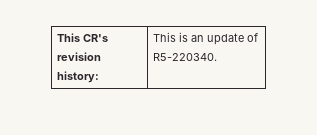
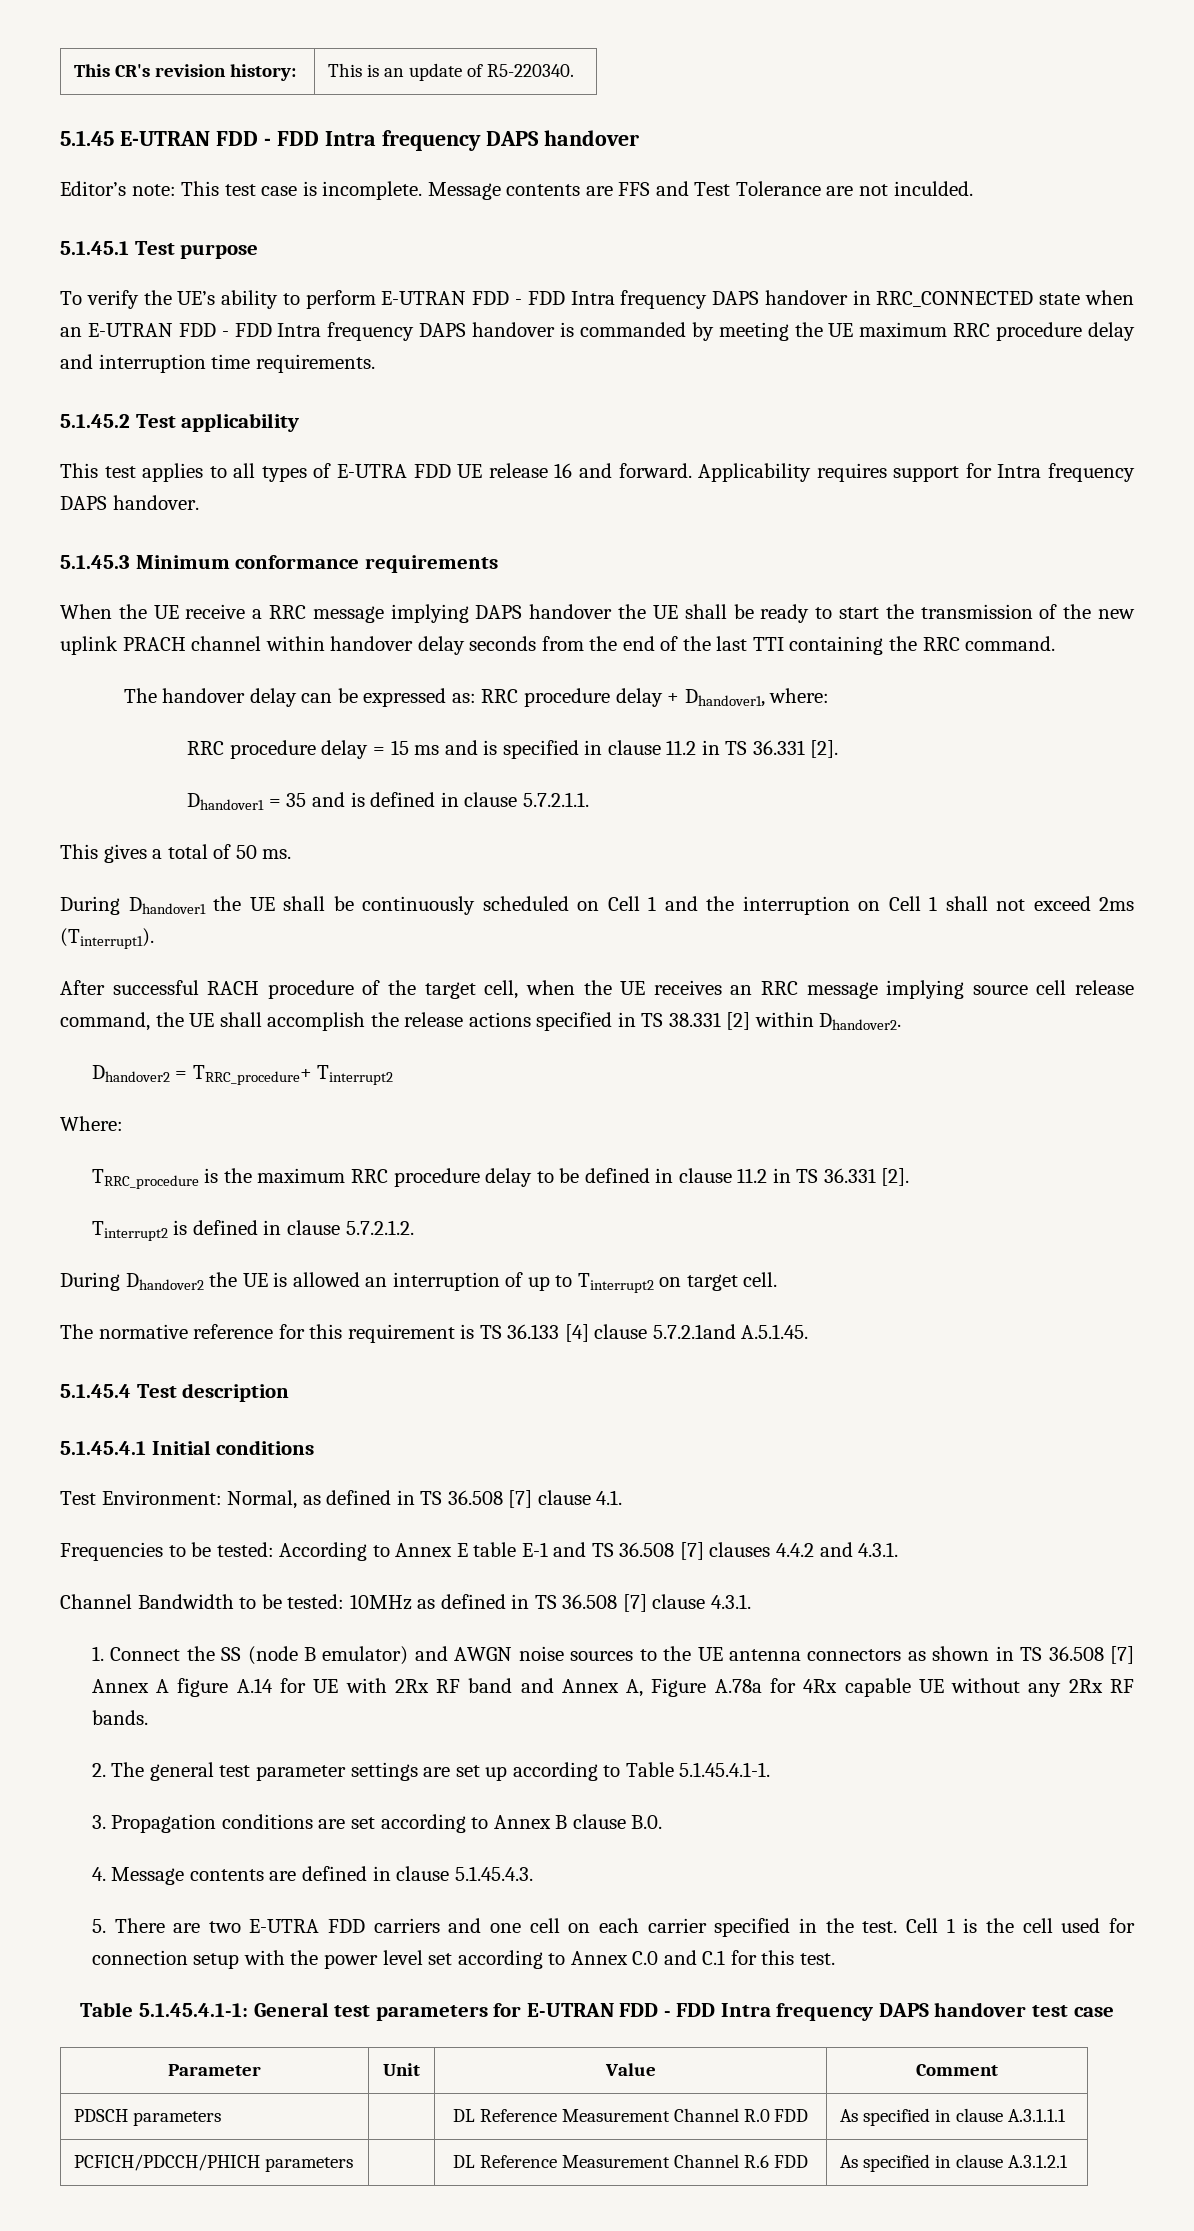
+ 5.1.45 E-UTRAN FDD - FDD Intra frequency DAPS handover
+ Editor’s note: This test case is incomplete. Message contents are FFS and Test Tolerance are not inculded.
+ 5.1.45.1 Test purpose
+ To verify the UE’s ability to perform E-UTRAN FDD - FDD Intra frequency DAPS handover in RRC_CONNECTED state when an E-UTRAN FDD - FDD Intra frequency DAPS handover is commanded by meeting the UE maximum RRC procedure delay and interruption time requirements.
+ 5.1.45.2 Test applicability
+ This test applies to all types of E-UTRA FDD UE release 16 and forward. Applicability requires support for Intra frequency DAPS handover.
+ 5.1.45.3 Minimum conformance requirements
+ When the UE receive a RRC message implying DAPS handover the UE shall be ready to start the transmission of the new uplink PRACH channel within handover delay seconds from the end of the last TTI containing the RRC command.
+ The handover delay can be expressed as: RRC procedure delay + Dhandover1, where:
+ RRC procedure delay = 15 ms and is specified in clause 11.2 in TS 36.331 [2].
+ Dhandover1 = 35 and is defined in clause 5.7.2.1.1.
+ This gives a total of 50 ms.
+ During Dhandover1 the UE shall be continuously scheduled on Cell 1 and the interruption on Cell 1 shall not exceed 2ms (Tinterrupt1).
+ After successful RACH procedure of the target cell, when the UE receives an RRC message implying source cell release command, the UE shall accomplish the release actions specified in TS 38.331 [2] within Dhandover2.
+ Dhandover2 = TRRC_procedure+ Tinterrupt2
+ Where:
+ TRRC_procedure is the maximum RRC procedure delay to be defined in clause 11.2 in TS 36.331 [2].
+ Tinterrupt2 is defined in clause 5.7.2.1.2.
+ During Dhandover2 the UE is allowed an interruption of up to Tinterrupt2 on target cell.
+ The normative reference for this requirement is TS 36.133 [4] clause 5.7.2.1and A.5.1.45.
+ 5.1.45.4 Test description
+ 5.1.45.4.1 Initial conditions
+ Test Environment: Normal, as defined in TS 36.508 [7] clause 4.1.
+ Frequencies to be tested: According to Annex E table E-1 and TS 36.508 [7] clauses 4.4.2 and 4.3.1.
+ Channel Bandwidth to be tested: 10MHz as defined in TS 36.508 [7] clause 4.3.1.
+ 1. Connect the SS (node B emulator) and AWGN noise sources to the UE antenna connectors as shown in TS 36.508 [7] Annex A figure A.14 for UE with 2Rx RF band and Annex A, Figure A.78a for 4Rx capable UE without any 2Rx RF bands.
+ 2. The general test parameter settings are set up according to Table 5.1.45.4.1-1.
+ 3. Propagation conditions are set according to Annex B clause B.0.
+ 4. Message contents are defined in clause 5.1.45.4.3.
+ 5. There are two E-UTRA FDD carriers and one cell on each carrier specified in the test. Cell 1 is the cell used for connection setup with the power level set according to Annex C.0 and C.1 for this test.
+ Table 5.1.45.4.1-1: General test parameters for E-UTRAN FDD - FDD Intra frequency DAPS handover test case
+ Parameter | Unit | Value | Comment
+ PDSCH parameters | | DL Reference Measurement Channel R.0 FDD | As specified in clause A.3.1.1.1
+ PCFICH/PDCCH/PHICH parameters | | DL Reference Measurement Channel R.6 FDD | As specified in clause A.3.1.2.1

